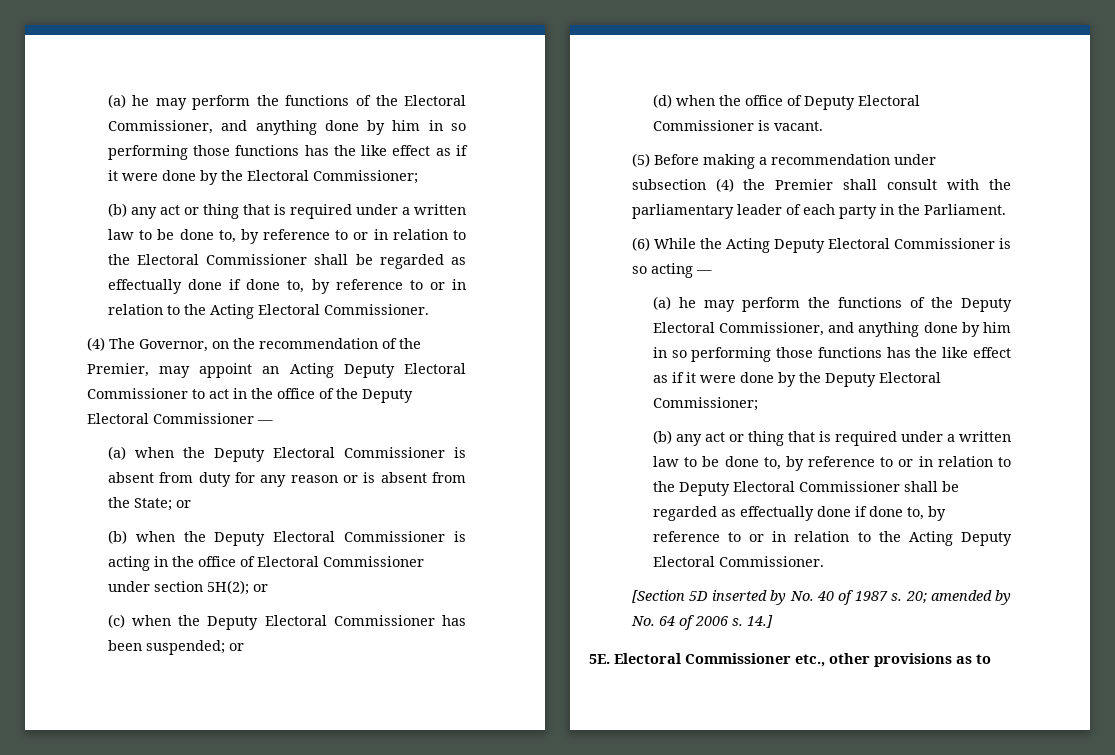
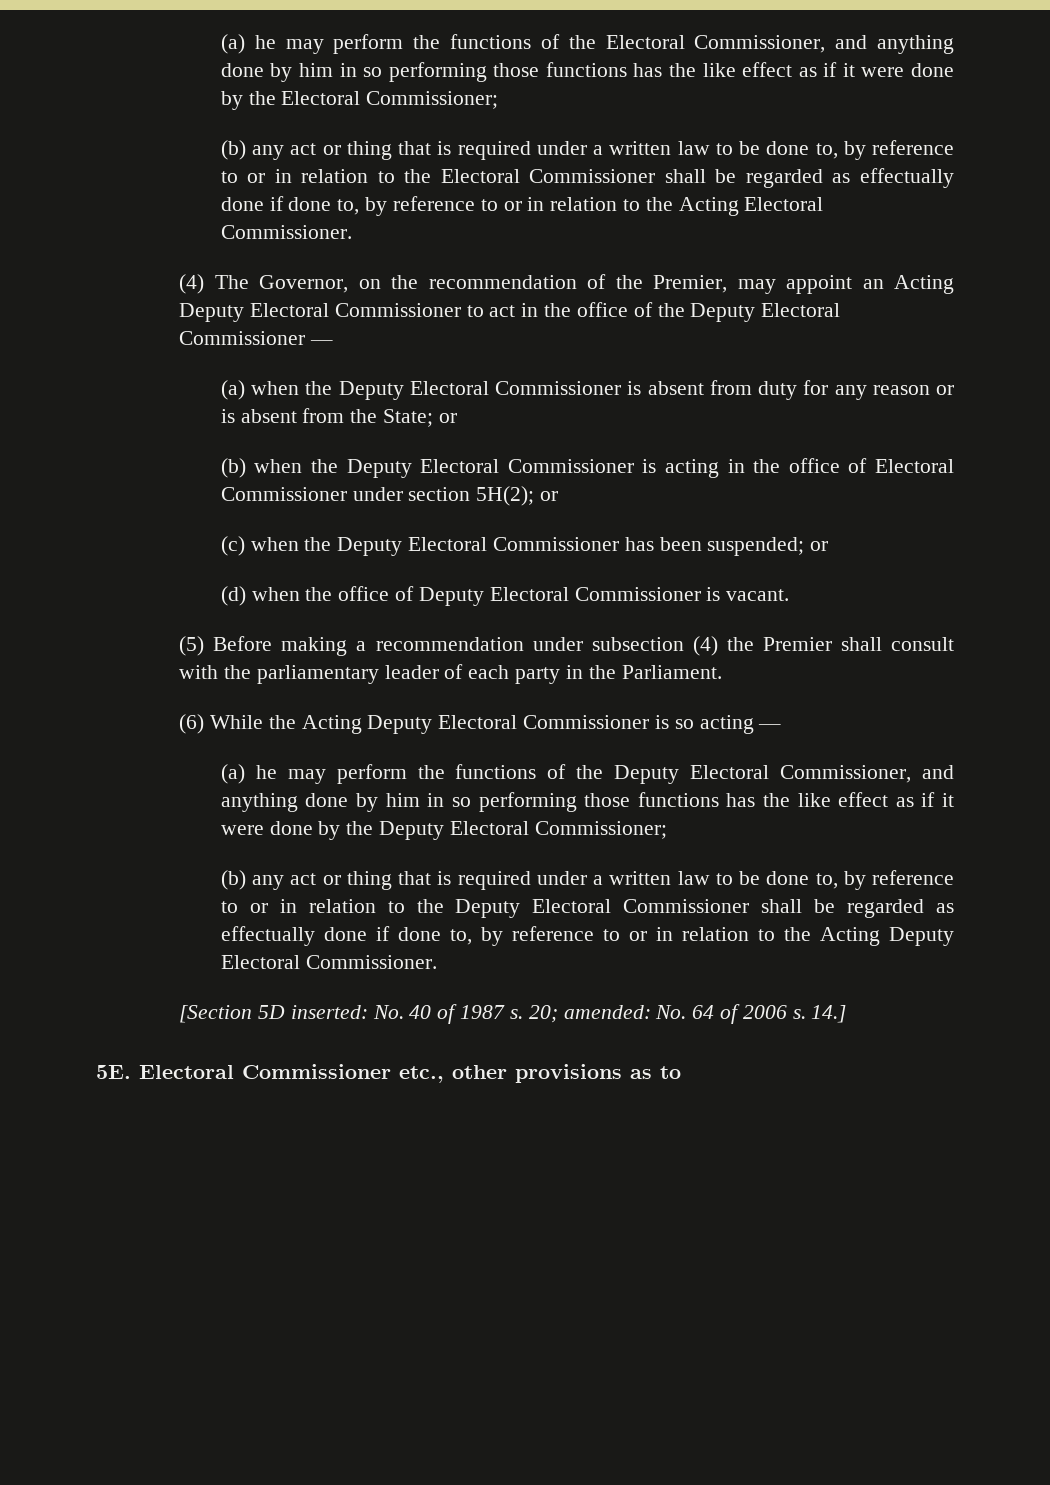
- [Section 5D inserted by No. 40 of 1987 s.
+ [Section 5D inserted: No. 40 of 1987 s.
- 20; amended by No. 64 of 2006 s.
+ 20; amended: No. 64 of 2006 s.

